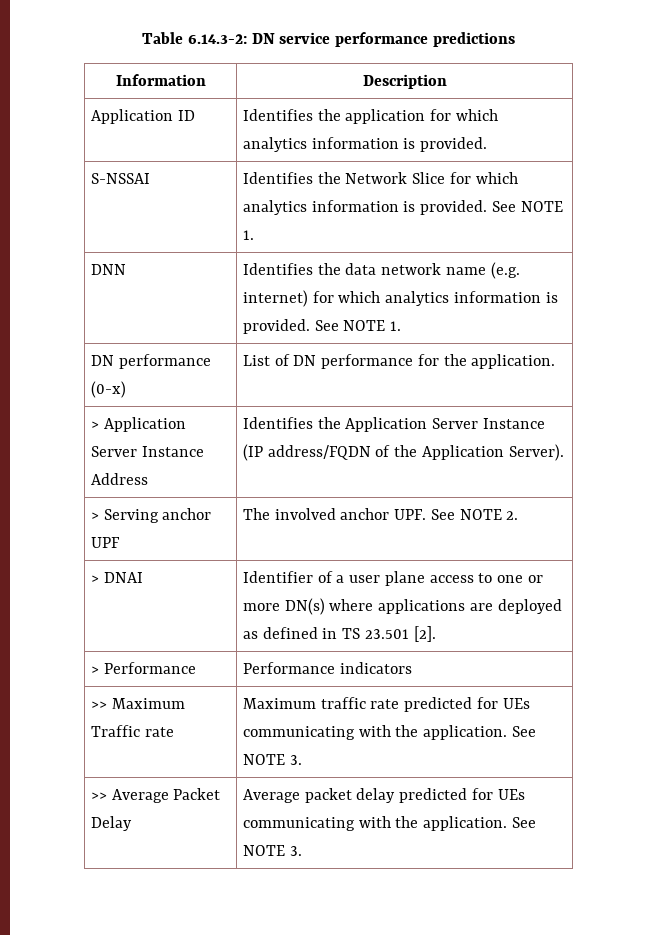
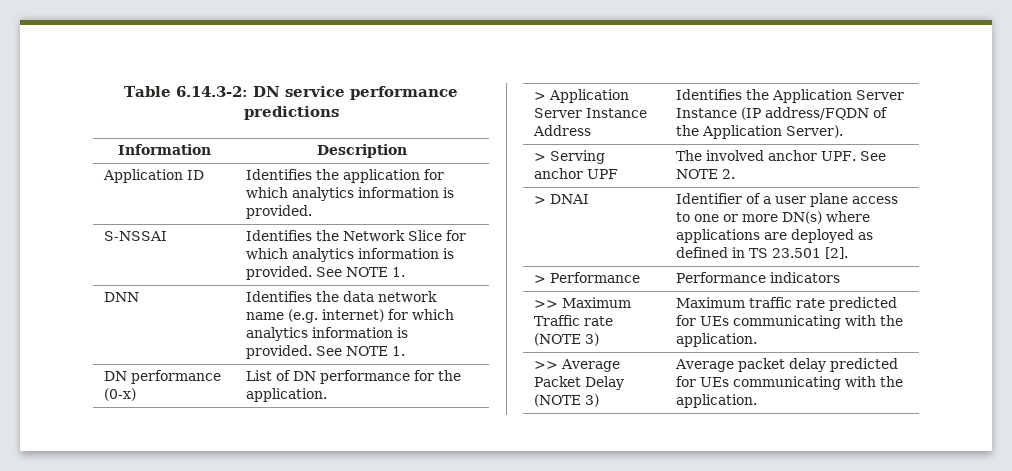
- >> Maximum Traffic rate | Maximum traffic rate predicted for UEs communicating with the application. See NOTE 3.
+ >> Maximum Traffic rate (NOTE 3) | Maximum traffic rate predicted for UEs communicating with the application.
- >> Average Packet Delay | Average packet delay predicted for UEs communicating with the application. See NOTE 3.
+ >> Average Packet Delay (NOTE 3) | Average packet delay predicted for UEs communicating with the application.

